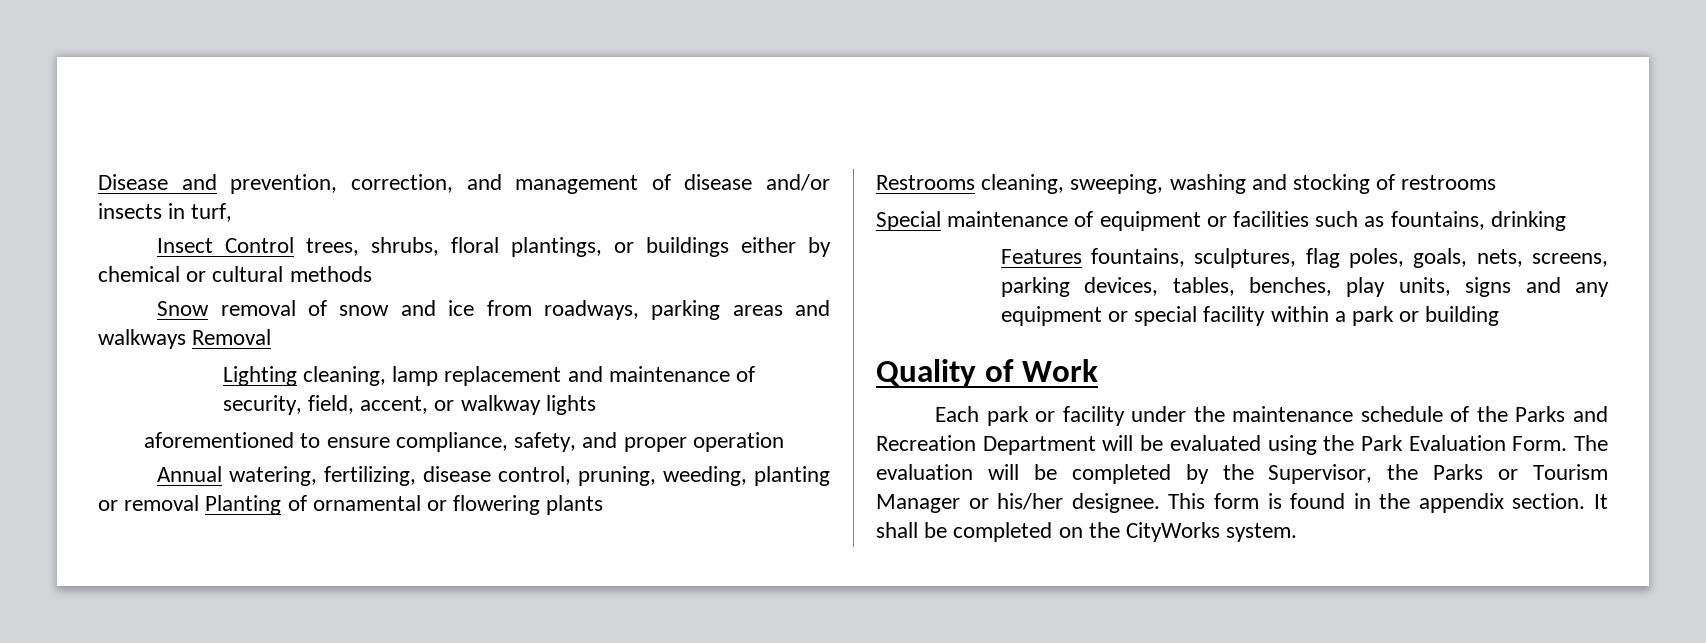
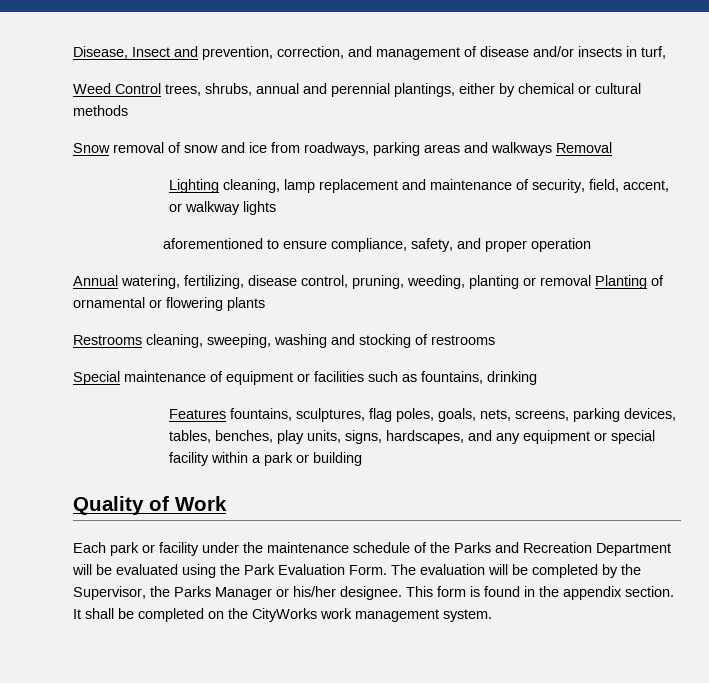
- Disease and prevention, correction, and management of disease and/or insects in turf,
+ Disease, Insect and prevention, correction, and management of disease and/or insects in turf,
- Insect Control trees, shrubs, floral plantings, or buildings either by chemical or cultural methods
+ Weed Control trees, shrubs, annual and perennial plantings, either by chemical or cultural methods
- Features fountains, sculptures, flag poles, goals, nets, screens, parking devices, tables, benches, play units, signs and any equipment or special facility within a park or building
+ Features fountains, sculptures, flag poles, goals, nets, screens, parking devices, tables, benches, play units, signs, hardscapes, and any equipment or special facility within a park or building
- The evaluation will be completed by the Supervisor, the Parks or Tourism Manager or his/her designee.
+ The evaluation will be completed by the Supervisor, the Parks Manager or his/her designee.
- It shall be completed on the CityWorks system.
+ It shall be completed on the CityWorks work management system.

